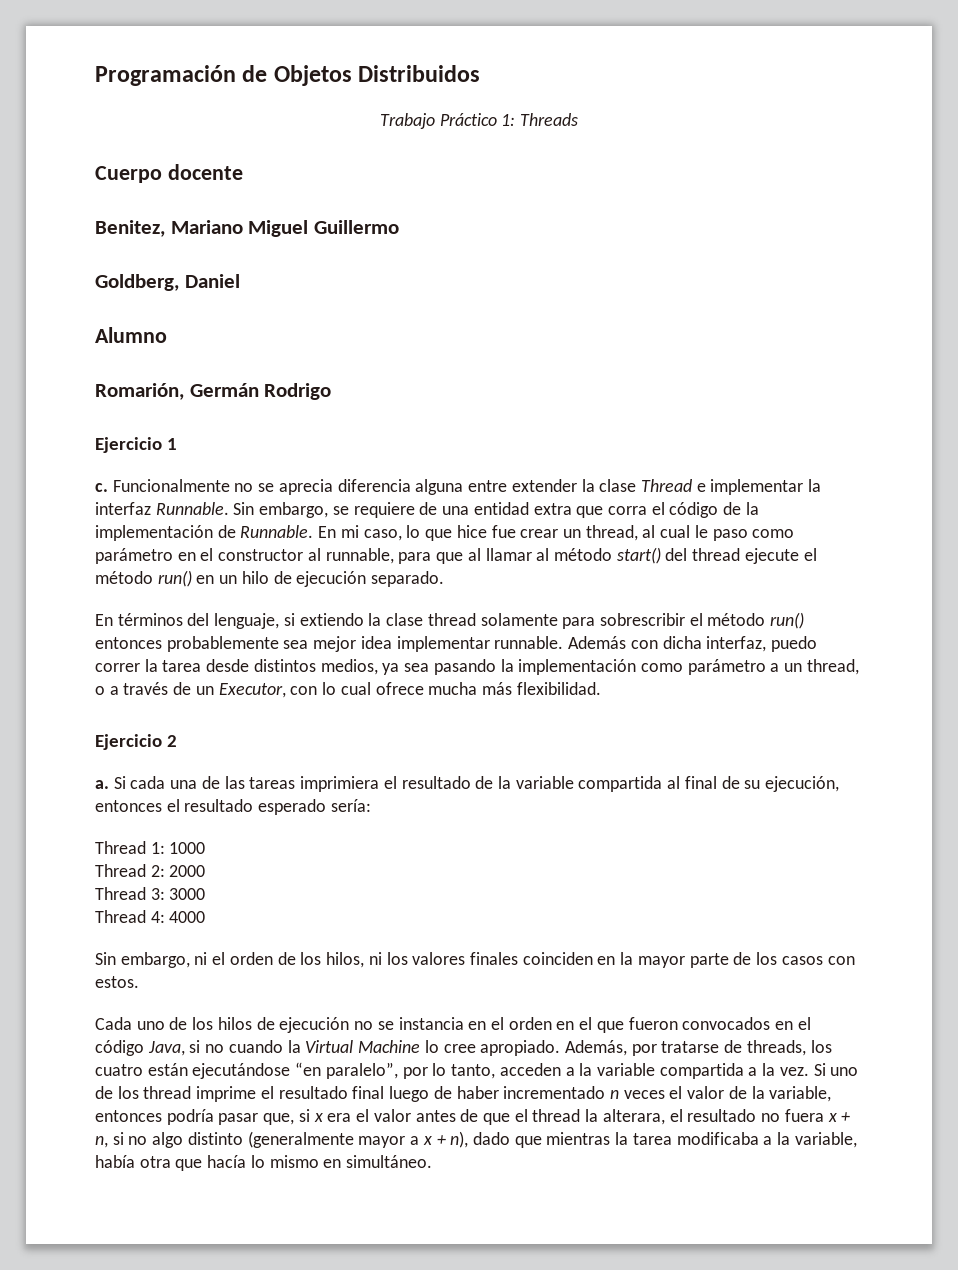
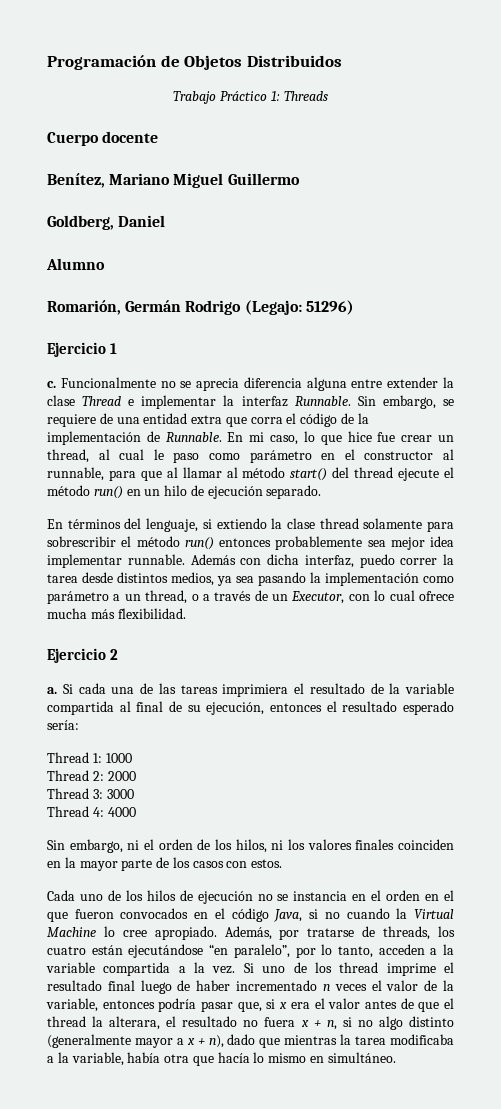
- Benitez, Mariano Miguel Guillermo
+ Benítez, Mariano Miguel Guillermo
- Romarión, Germán Rodrigo
+ Romarión, Germán Rodrigo (Legajo: 51296)

